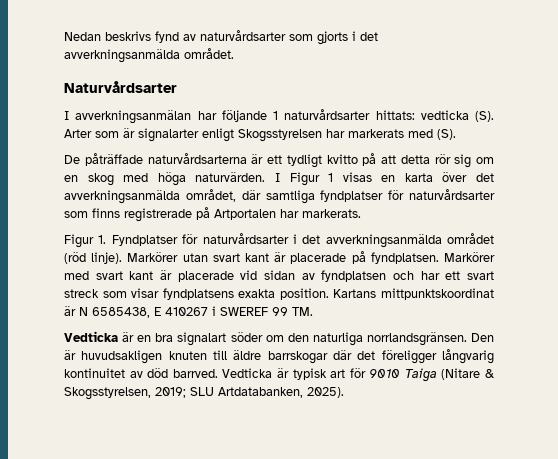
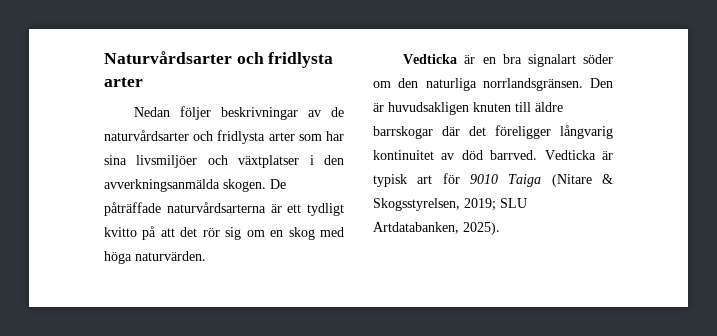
- Nedan beskrivs fynd av naturvårdsarter som gjorts i det avverkningsanmälda området.
- Naturvårdsarter
- I avverkningsanmälan har följande 1 naturvårdsarter hittats: vedticka (S). Arter som är signalarter enligt Skogsstyrelsen har markerats med (S).
- De påträffade naturvårdsarterna är ett tydligt kvitto på att detta rör sig om en skog med höga naturvärden. I Figur 1 visas en karta över det avverkningsanmälda området, där samtliga fyndplatser för naturvårdsarter som finns registrerade på Artportalen har markerats.
- Figur 1. Fyndplatser för naturvårdsarter i det avverkningsanmälda området (röd linje). Markörer utan svart kant är placerade på fyndplatsen. Markörer med svart kant är placerade vid sidan av fyndplatsen och har ett svart streck som visar fyndplatsens exakta position. Kartans mittpunktskoordinat är N 6585438, E 410267 i SWEREF 99 TM.
+ Naturvårdsarter och fridlysta arter
+ Nedan följer beskrivningar av de naturvårdsarter och fridlysta arter som har sina livsmiljöer och växtplatser i den avverkningsanmälda skogen. De påträffade naturvårdsarterna är ett tydligt kvitto på att det rör sig om en skog med höga naturvärden.

